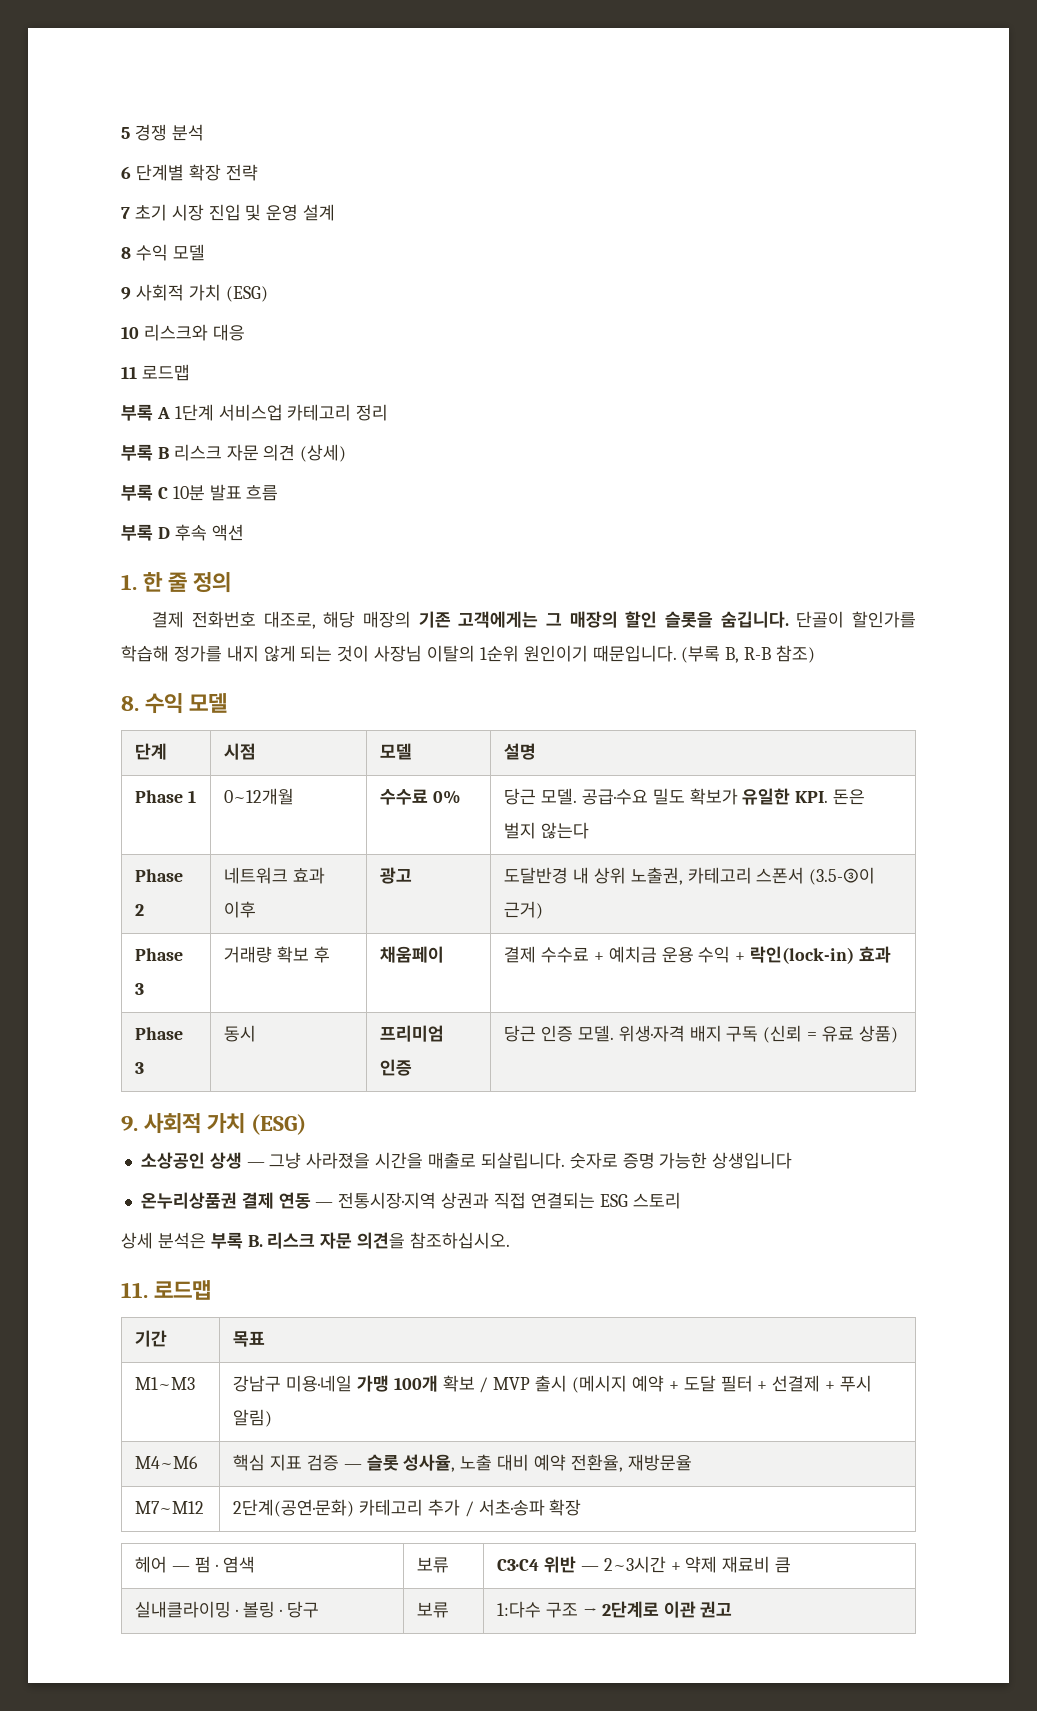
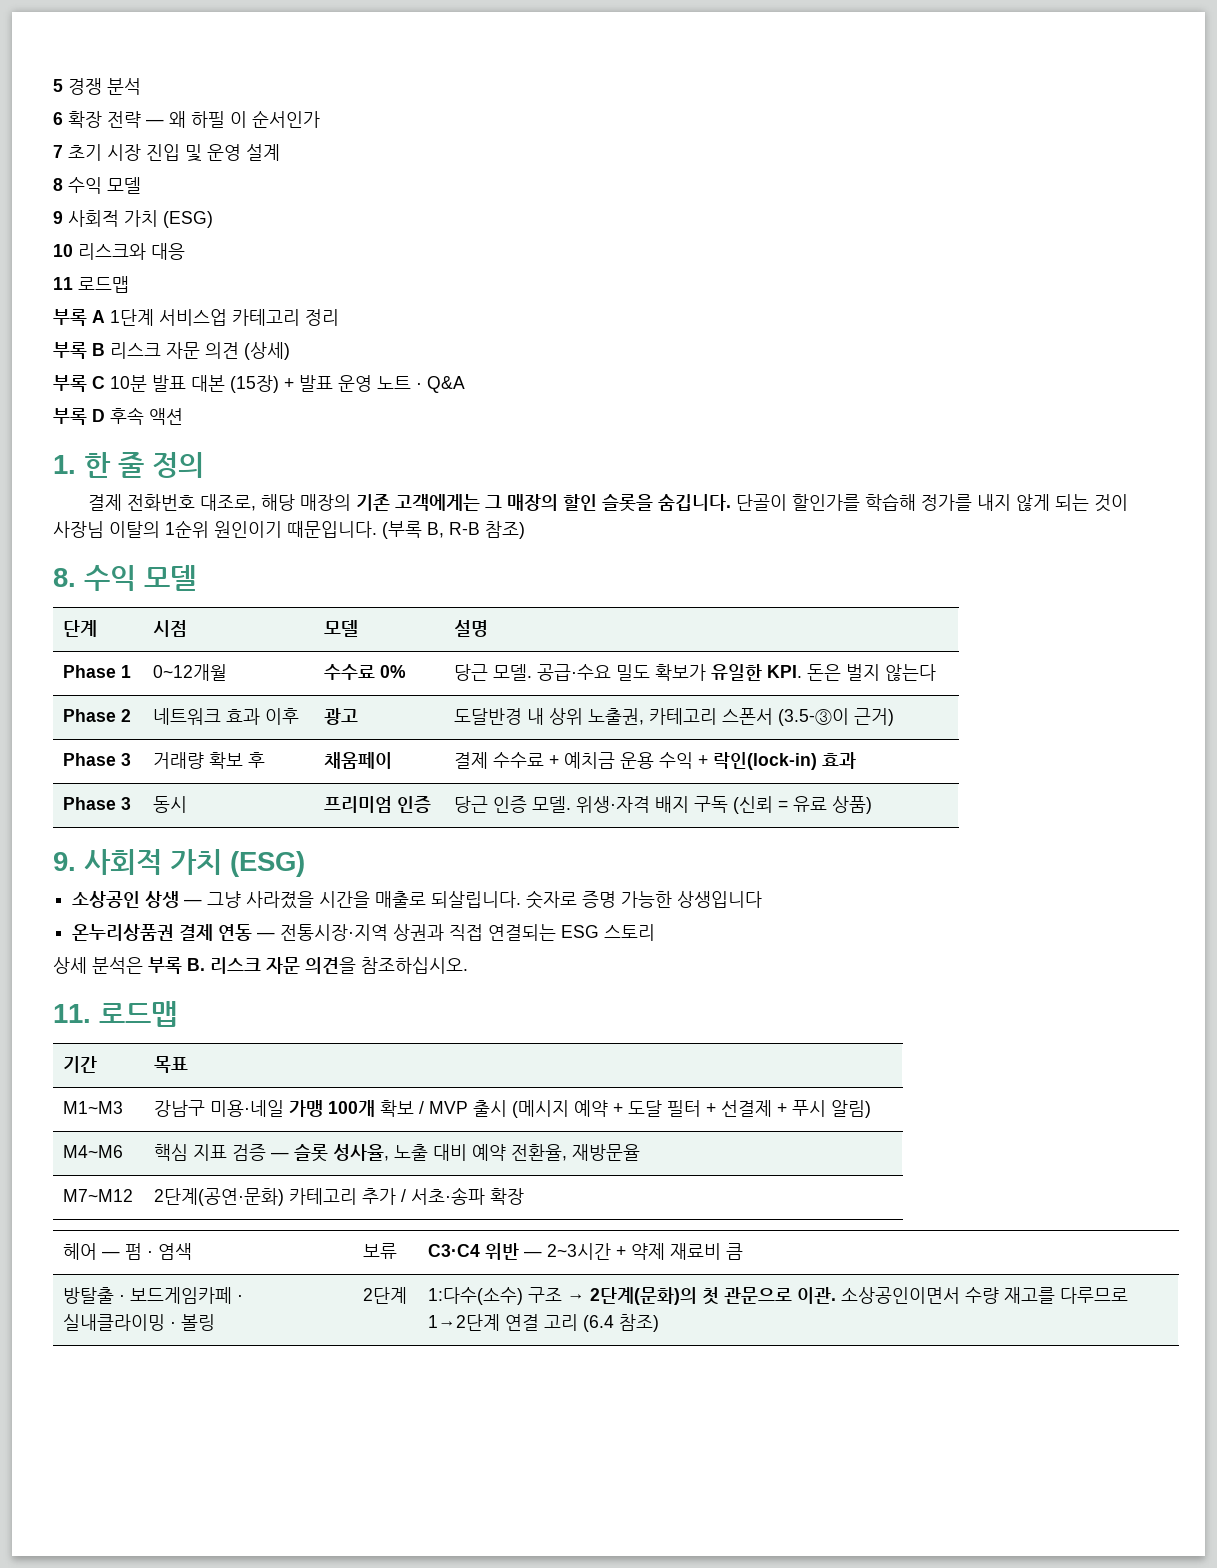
- 6 단계별 확장 전략
+ 6 확장 전략 — 왜 하필 이 순서인가
- 부록 C 10분 발표 흐름
+ 부록 C 10분 발표 대본 (15장) + 발표 운영 노트 · Q&A
- 실내클라이밍 · 볼링 · 당구 | 보류 | 1:다수 구조 → 2단계로 이관 권고
+ 방탈출 · 보드게임카페 · 실내클라이밍 · 볼링 | 2단계 | 1:다수(소수) 구조 → 2단계(문화)의 첫 관문으로 이관. 소상공인이면서 수량 재고를 다루므로 1→2단계 연결 고리 (6.4 참조)

